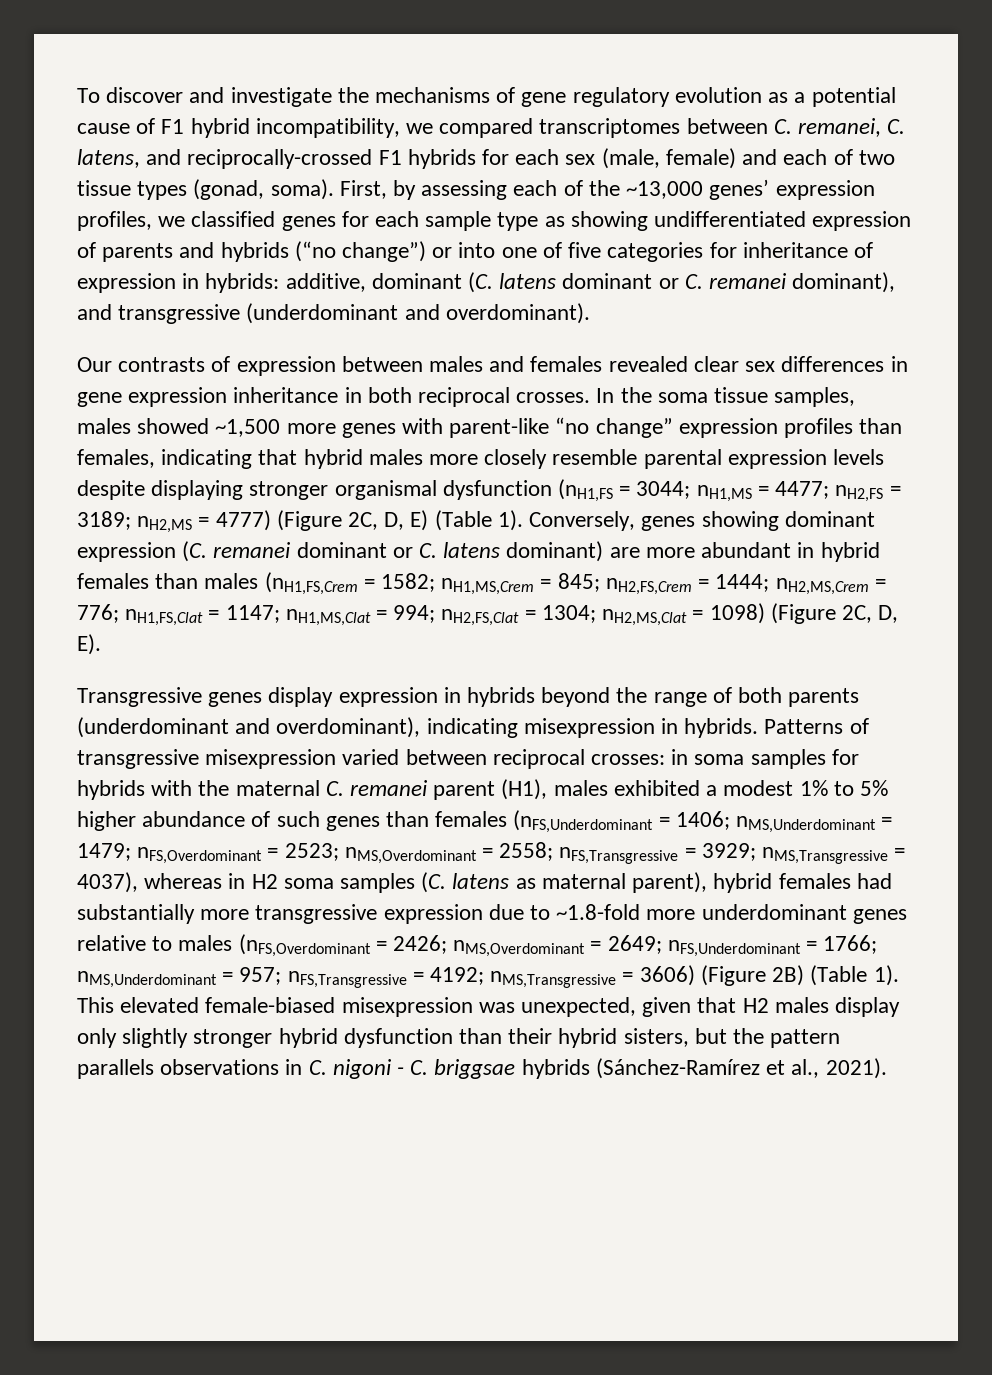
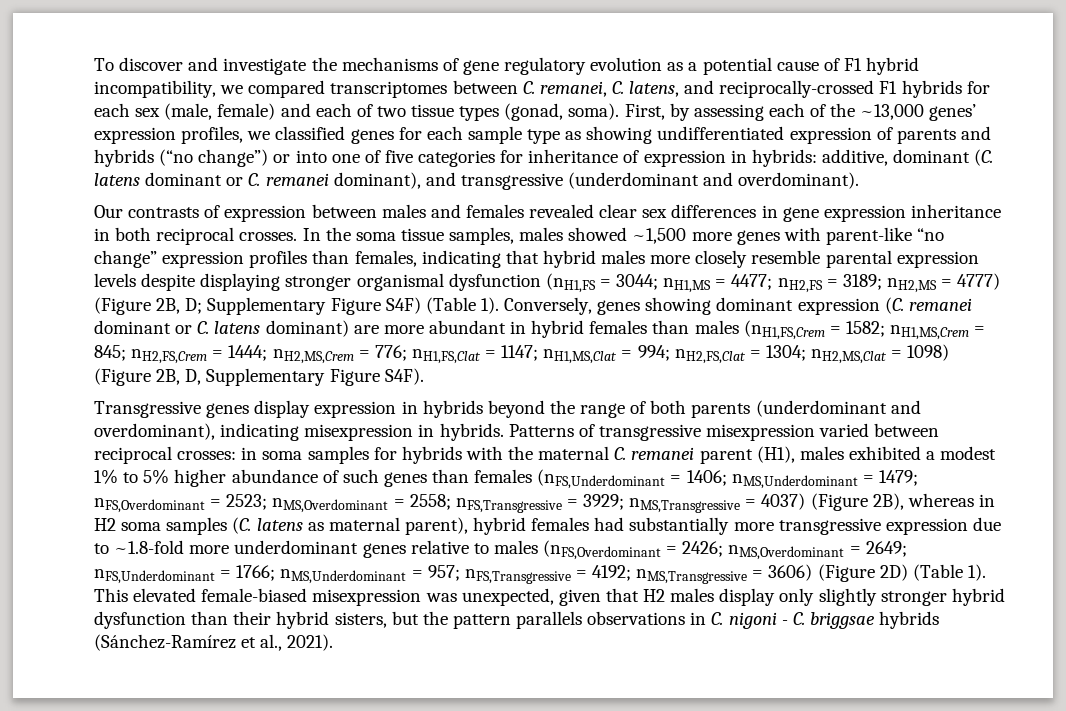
- In the soma tissue samples, males showed ~1,500 more genes with parent-like “no change” expression profiles than females, indicating that hybrid males more closely resemble parental expression levels despite displaying stronger organismal dysfunction (nH1,FS = 3044; nH1,MS = 4477; nH2,FS = 3189; nH2,MS = 4777) (Figure 2C, D, E) (Table 1).
+ In the soma tissue samples, males showed ~1,500 more genes with parent-like “no change” expression profiles than females, indicating that hybrid males more closely resemble parental expression levels despite displaying stronger organismal dysfunction (nH1,FS = 3044; nH1,MS = 4477; nH2,FS = 3189; nH2,MS = 4777) (Figure 2B, D; Supplementary Figure S4F) (Table 1).
- Conversely, genes showing dominant expression (C. remanei dominant or C. latens dominant) are more abundant in hybrid females than males (nH1,FS,Crem = 1582; nH1,MS,Crem = 845; nH2,FS,Crem = 1444; nH2,MS,Crem = 776; nH1,FS,Clat = 1147; nH1,MS,Clat = 994; nH2,FS,Clat = 1304; nH2,MS,Clat = 1098) (Figure 2C, D, E).
+ Conversely, genes showing dominant expression (C. remanei dominant or C. latens dominant) are more abundant in hybrid females than males (nH1,FS,Crem = 1582; nH1,MS,Crem = 845; nH2,FS,Crem = 1444; nH2,MS,Crem = 776; nH1,FS,Clat = 1147; nH1,MS,Clat = 994; nH2,FS,Clat = 1304; nH2,MS,Clat = 1098) (Figure 2B, D, Supplementary Figure S4F).
- nMS,Transgressive = 4037), whereas in H2 soma samples (C. latens as maternal parent), hybrid females had substantially more transgressive expression due to ~1.8-fold more underdominant genes relative to males (nFS,Overdominant = 2426;
+ nMS,Transgressive = 4037) (Figure 2B), whereas in H2 soma samples (C. latens as maternal parent), hybrid females had substantially more transgressive expression due to ~1.8-fold more underdominant genes relative to males (nFS,Overdominant = 2426;
- nMS,Transgressive = 3606) (Figure 2B) (Table 1).
+ nMS,Transgressive = 3606) (Figure 2D) (Table 1).

